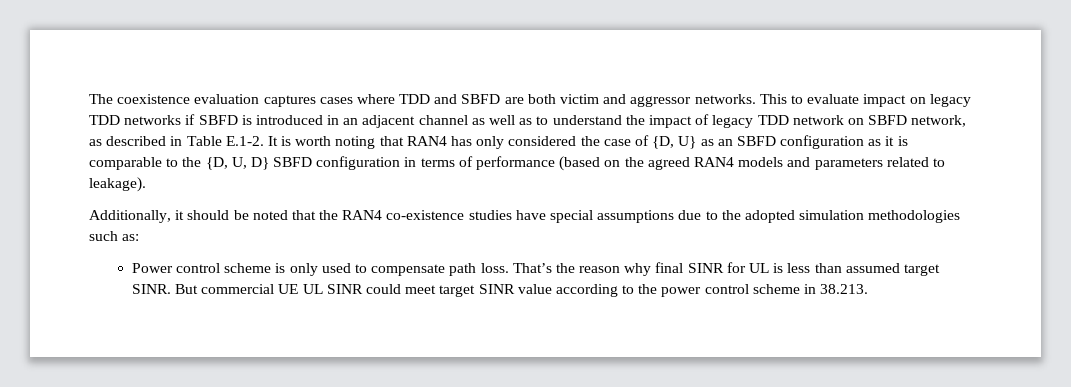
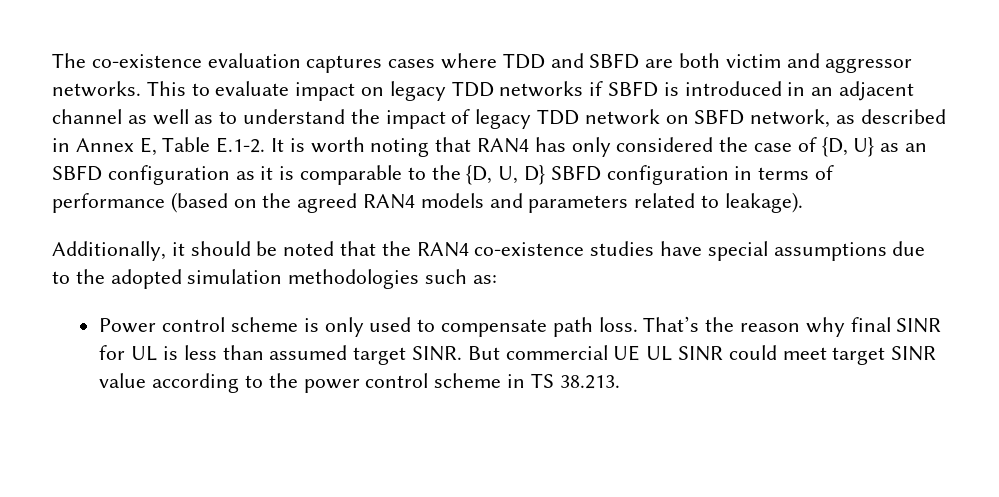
- The coexistence evaluation captures cases where TDD and SBFD are both victim and aggressor networks.
+ The co-existence evaluation captures cases where TDD and SBFD are both victim and aggressor networks.
- This to evaluate impact on legacy TDD networks if SBFD is introduced in an adjacent channel as well as to understand the impact of legacy TDD network on SBFD network, as described in Table E.1-2. It is worth noting that RAN4 has only considered the case of {D, U} as an SBFD configuration as it is comparable to the {D, U, D} SBFD configuration in terms of performance (based on the agreed RAN4 models and parameters related to leakage).
+ This to evaluate impact on legacy TDD networks if SBFD is introduced in an adjacent channel as well as to understand the impact of legacy TDD network on SBFD network, as described in Annex E, Table E.1-2. It is worth noting that RAN4 has only considered the case of {D, U} as an SBFD configuration as it is comparable to the {D, U, D} SBFD configuration in terms of performance (based on the agreed RAN4 models and parameters related to leakage).
- But commercial UE UL SINR could meet target SINR value according to the power control scheme in 38.213.
+ But commercial UE UL SINR could meet target SINR value according to the power control scheme in TS 38.213.

